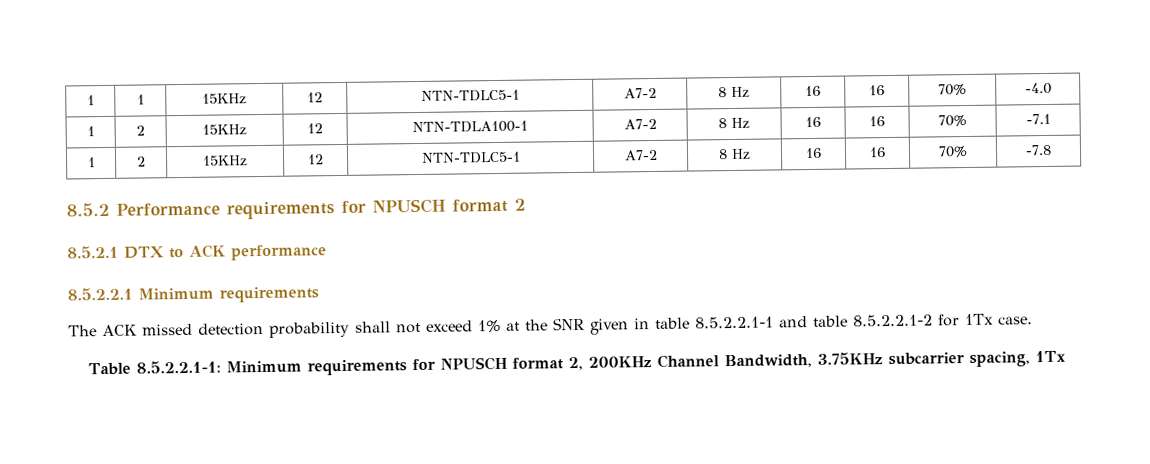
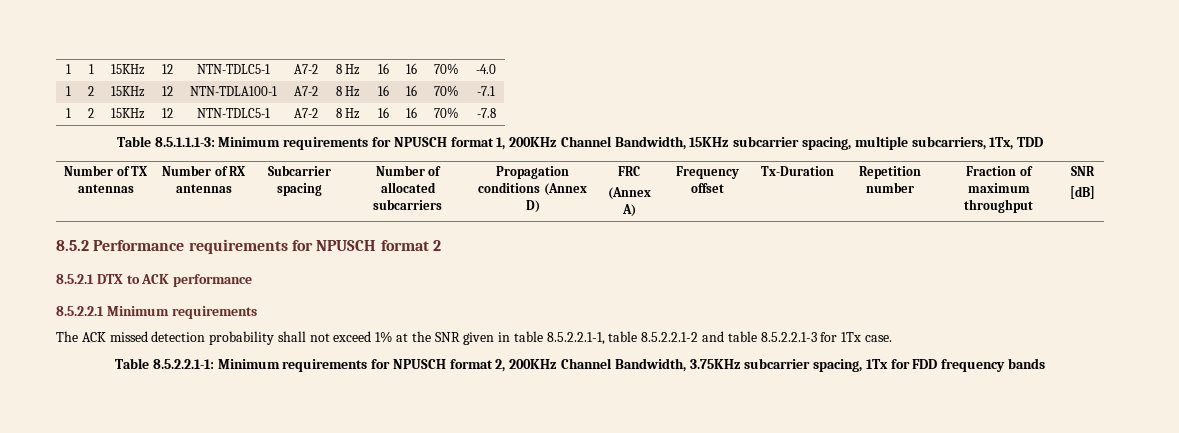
+ Table 8.5.1.1.1-3: Minimum requirements for NPUSCH format 1, 200KHz Channel Bandwidth, 15KHz subcarrier spacing, multiple subcarriers, 1Tx, TDD
+ Number of TX antennas | Number of RX antennas | Subcarrier spacing | Number of allocated subcarriers | Propagation conditions (Annex D) | FRC
+ (Annex A) | Frequency offset | Tx-Duration | Repetition number | Fraction of maximum throughput | SNR
+ [dB]
- The ACK missed detection probability shall not exceed 1% at the SNR given in table 8.5.2.2.1-1 and table 8.5.2.2.1-2 for 1Tx case.
+ The ACK missed detection probability shall not exceed 1% at the SNR given in table 8.5.2.2.1-1, table 8.5.2.2.1-2 and table 8.5.2.2.1-3 for 1Tx case.
- Table 8.5.2.2.1-1: Minimum requirements for NPUSCH format 2, 200KHz Channel Bandwidth, 3.75KHz subcarrier spacing, 1Tx
+ Table 8.5.2.2.1-1: Minimum requirements for NPUSCH format 2, 200KHz Channel Bandwidth, 3.75KHz subcarrier spacing, 1Tx for FDD frequency bands

